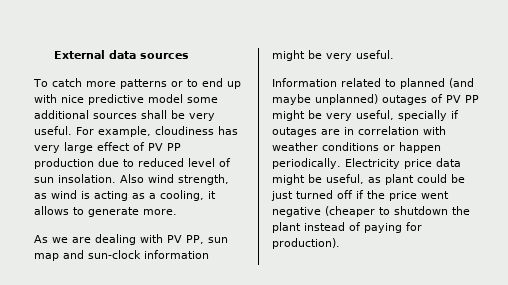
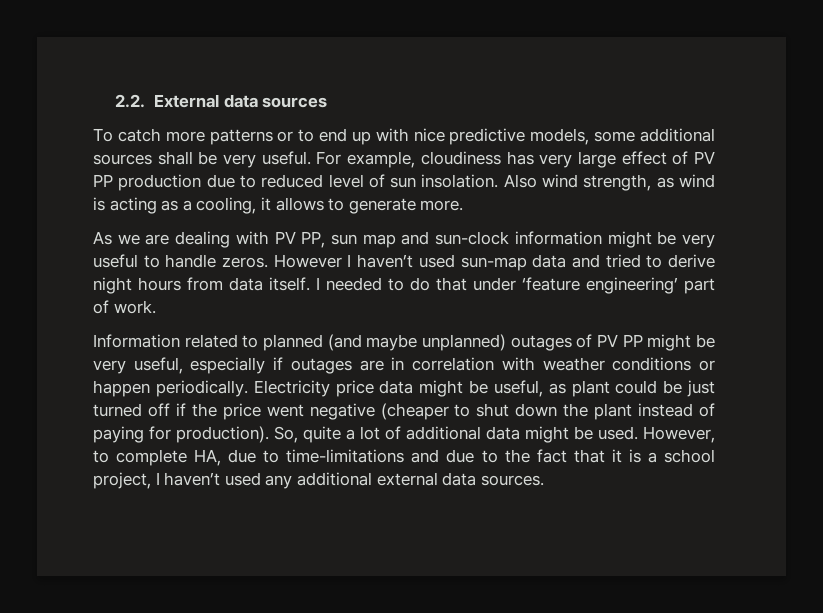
- External data sources
+ 2.2. External data sources
- To catch more patterns or to end up with nice predictive model some additional sources shall be very useful.
+ To catch more patterns or to end up with nice predictive models, some additional sources shall be very useful.
- As we are dealing with PV PP, sun map and sun-clock information might be very useful.
+ As we are dealing with PV PP, sun map and sun-clock information might be very useful to handle zeros. However I haven’t used sun-map data and tried to derive night hours from data itself. I needed to do that under ‘feature engineering’ part of work.
- Information related to planned (and maybe unplanned) outages of PV PP might be very useful, specially if outages are in correlation with weather conditions or happen periodically.
+ Information related to planned (and maybe unplanned) outages of PV PP might be very useful, especially if outages are in correlation with weather conditions or happen periodically.
- Electricity price data might be useful, as plant could be just turned off if the price went negative (cheaper to shutdown the plant instead of paying for production).
+ Electricity price data might be useful, as plant could be just turned off if the price went negative (cheaper to shut down the plant instead of paying for production).
+ So, quite a lot of additional data might be used. However, to complete HA, due to time-limitations and due to the fact that it is a school project, I haven’t used any additional external data sources.

